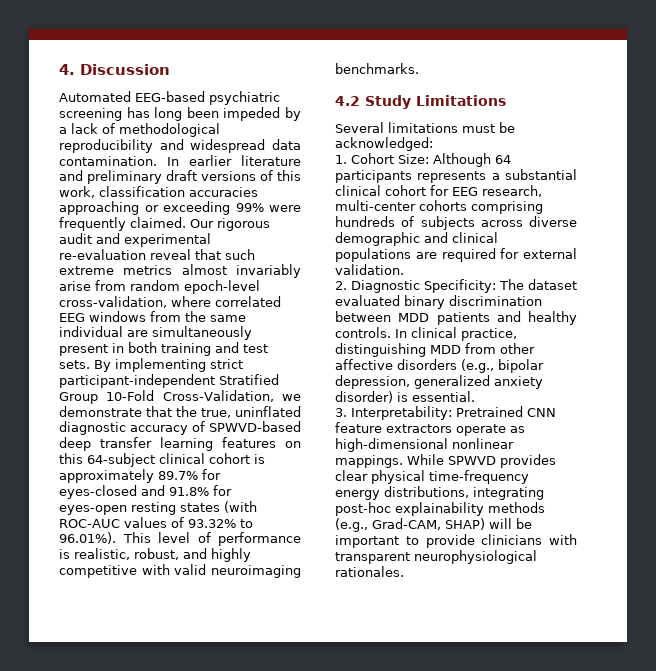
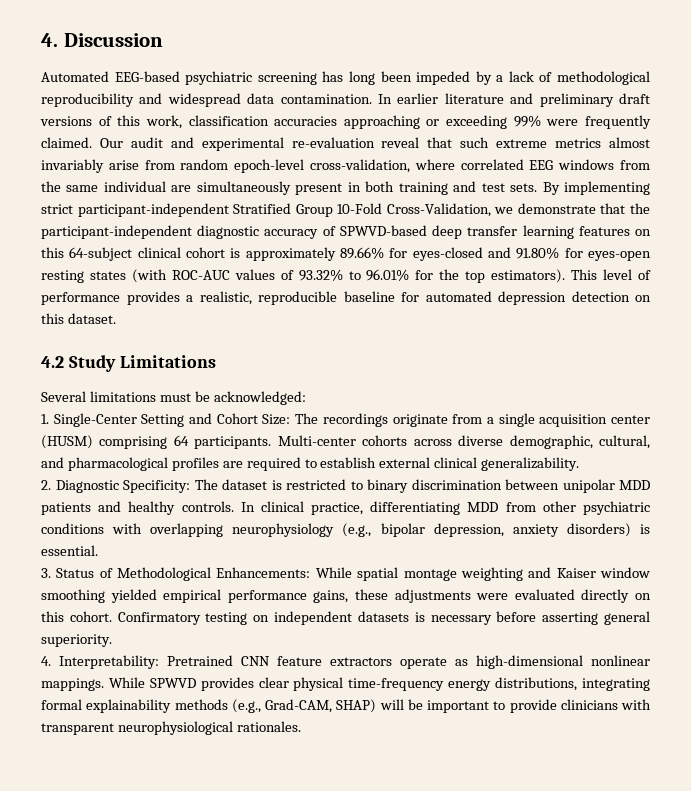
- Our rigorous audit and experimental re-evaluation reveal that such extreme metrics almost invariably arise from random epoch-level cross-validation, where correlated EEG windows from the same individual are simultaneously present in both training and test sets.
+ Our audit and experimental re-evaluation reveal that such extreme metrics almost invariably arise from random epoch-level cross-validation, where correlated EEG windows from the same individual are simultaneously present in both training and test sets.
- By implementing strict participant-independent Stratified Group 10-Fold Cross-Validation, we demonstrate that the true, uninflated diagnostic accuracy of SPWVD-based deep transfer learning features on this 64-subject clinical cohort is approximately 89.7% for eyes-closed and 91.8% for eyes-open resting states (with ROC-AUC values of 93.32% to 96.01%). This level of performance is realistic, robust, and highly competitive with valid neuroimaging benchmarks.
+ By implementing strict participant-independent Stratified Group 10-Fold Cross-Validation, we demonstrate that the participant-independent diagnostic accuracy of SPWVD-based deep transfer learning features on this 64-subject clinical cohort is approximately 89.66% for eyes-closed and 91.80% for eyes-open resting states (with ROC-AUC values of 93.32% to 96.01% for the top estimators). This level of performance provides a realistic, reproducible baseline for automated depression detection on this dataset.
- 1. Cohort Size: Although 64 participants represents a substantial clinical cohort for EEG research, multi-center cohorts comprising hundreds of subjects across diverse demographic and clinical populations are required for external validation.
+ 1. Single-Center Setting and Cohort Size: The recordings originate from a single acquisition center (HUSM) comprising 64 participants. Multi-center cohorts across diverse demographic, cultural, and pharmacological profiles are required to establish external clinical generalizability.
- 2. Diagnostic Specificity: The dataset evaluated binary discrimination between MDD patients and healthy controls.
+ 2. Diagnostic Specificity: The dataset is restricted to binary discrimination between unipolar MDD patients and healthy controls.
- In clinical practice, distinguishing MDD from other affective disorders (e.g., bipolar depression, generalized anxiety disorder) is essential.
- 3. Interpretability: Pretrained CNN feature extractors operate as high-dimensional nonlinear mappings.
+ In clinical practice, differentiating MDD from other psychiatric conditions with overlapping neurophysiology (e.g., bipolar depression, anxiety disorders) is essential.
+ 3. Status of Methodological Enhancements: While spatial montage weighting and Kaiser window smoothing yielded empirical performance gains, these adjustments were evaluated directly on this cohort. Confirmatory testing on independent datasets is necessary before asserting general superiority.
+ 4. Interpretability: Pretrained CNN feature extractors operate as high-dimensional nonlinear mappings.
- While SPWVD provides clear physical time-frequency energy distributions, integrating post-hoc explainability methods (e.g., Grad-CAM, SHAP) will be important to provide clinicians with transparent neurophysiological rationales.
+ While SPWVD provides clear physical time-frequency energy distributions, integrating formal explainability methods (e.g., Grad-CAM, SHAP) will be important to provide clinicians with transparent neurophysiological rationales.

